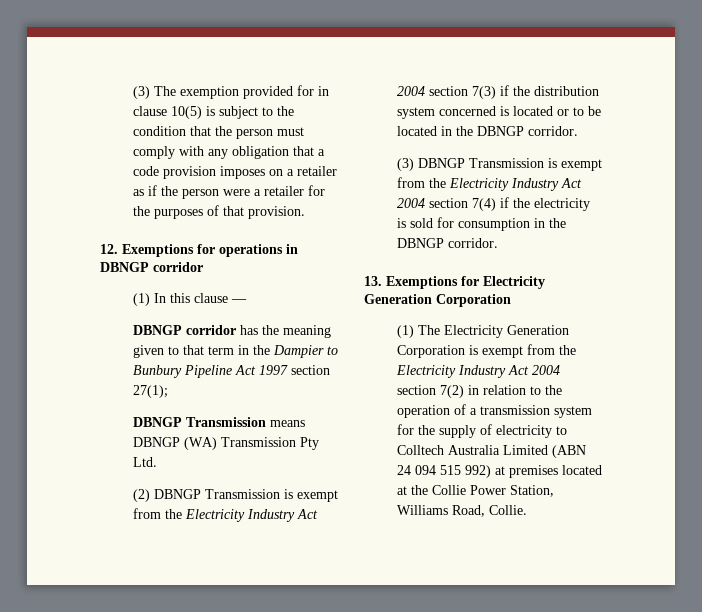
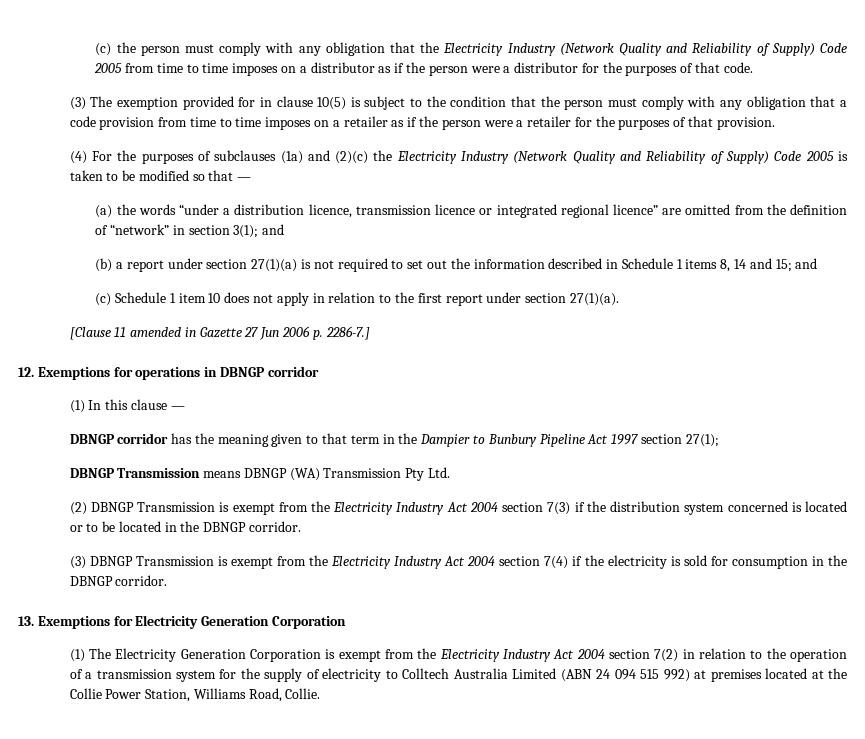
+ (c) the person must comply with any obligation that the Electricity Industry (Network Quality and Reliability of Supply) Code 2005 from time to time imposes on a distributor as if the person were a distributor for the purposes of that code.
- (3) The exemption provided for in clause 10(5) is subject to the condition that the person must comply with any obligation that a code provision imposes on a retailer as if the person were a retailer for the purposes of that provision.
+ (3) The exemption provided for in clause 10(5) is subject to the condition that the person must comply with any obligation that a code provision from time to time imposes on a retailer as if the person were a retailer for the purposes of that provision.
+ (4) For the purposes of subclauses (1a) and (2)(c) the Electricity Industry (Network Quality and Reliability of Supply) Code 2005 is taken to be modified so that —
+ (a) the words “under a distribution licence, transmission licence or integrated regional licence” are omitted from the definition of “network” in section 3(1); and
+ (b) a report under section 27(1)(a) is not required to set out the information described in Schedule 1 items 8, 14 and 15; and
+ (c) Schedule 1 item 10 does not apply in relation to the first report under section 27(1)(a).
+ [Clause 11 amended in Gazette 27 Jun 2006 p. 2286-7.]

